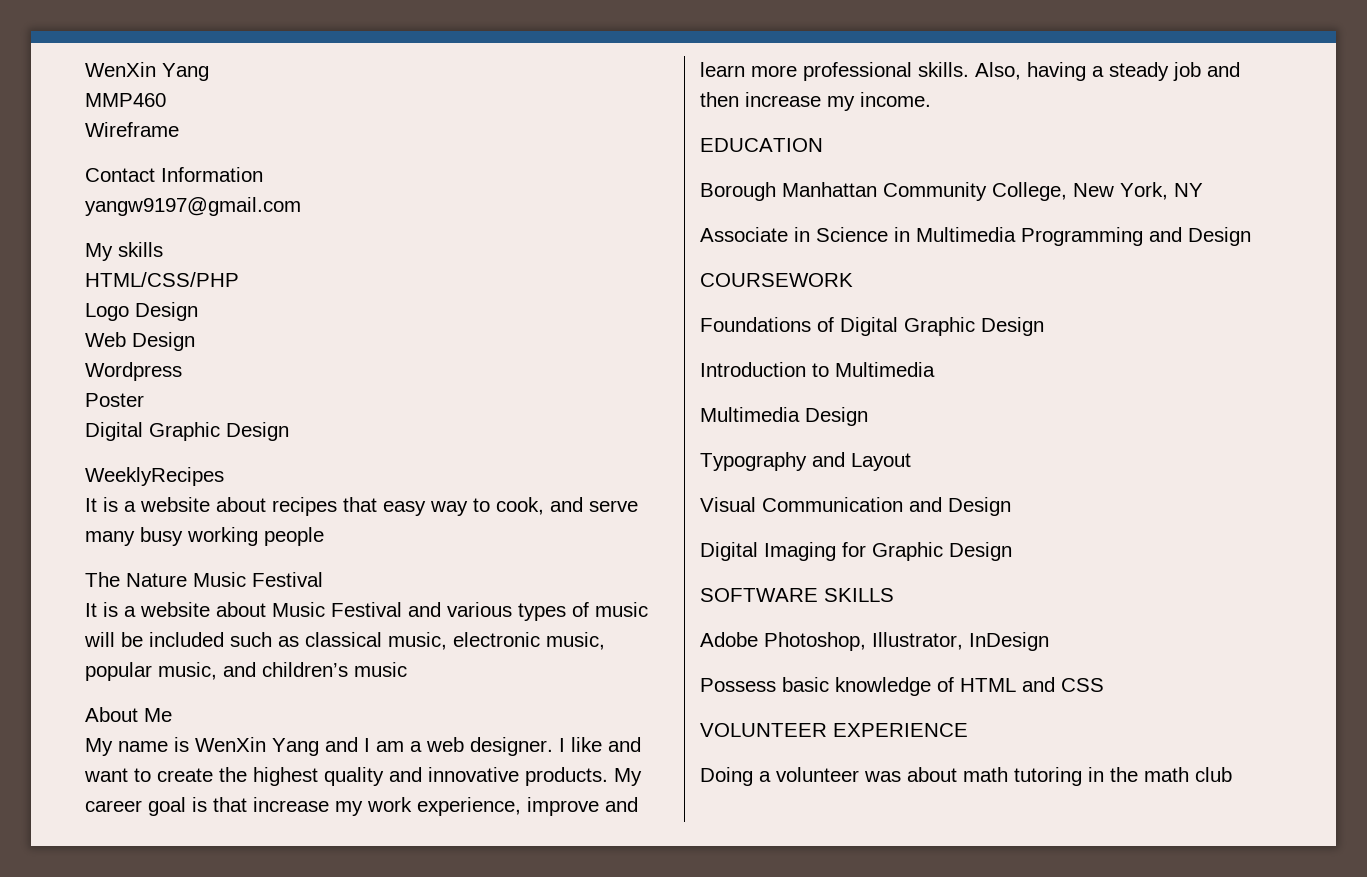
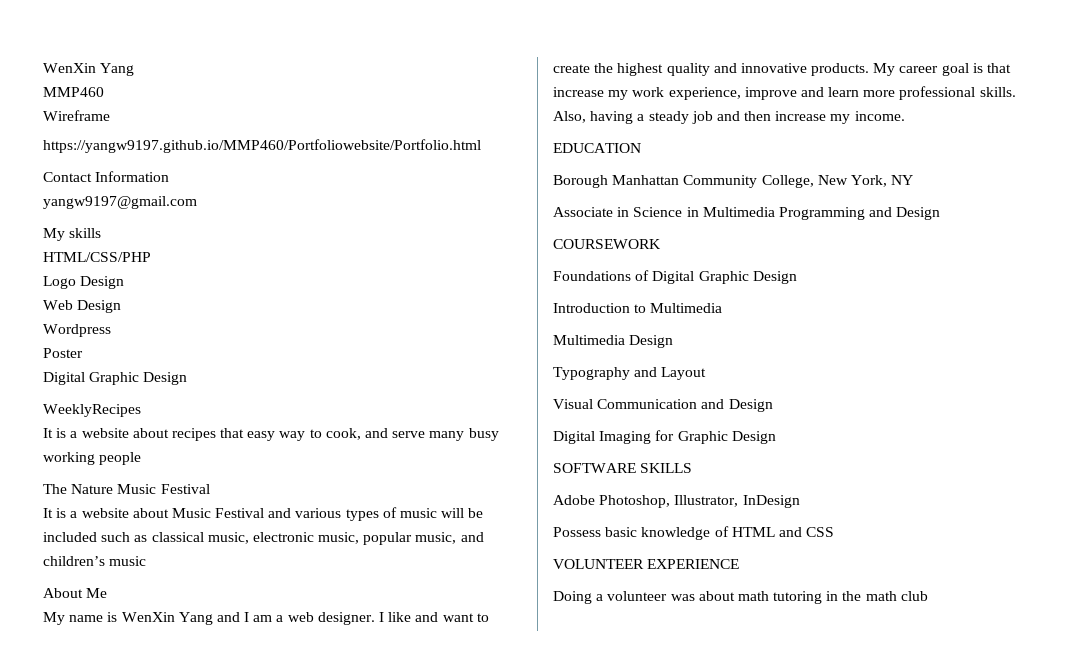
+ https://yangw9197.github.io/MMP460/Portfoliowebsite/Portfolio.html

